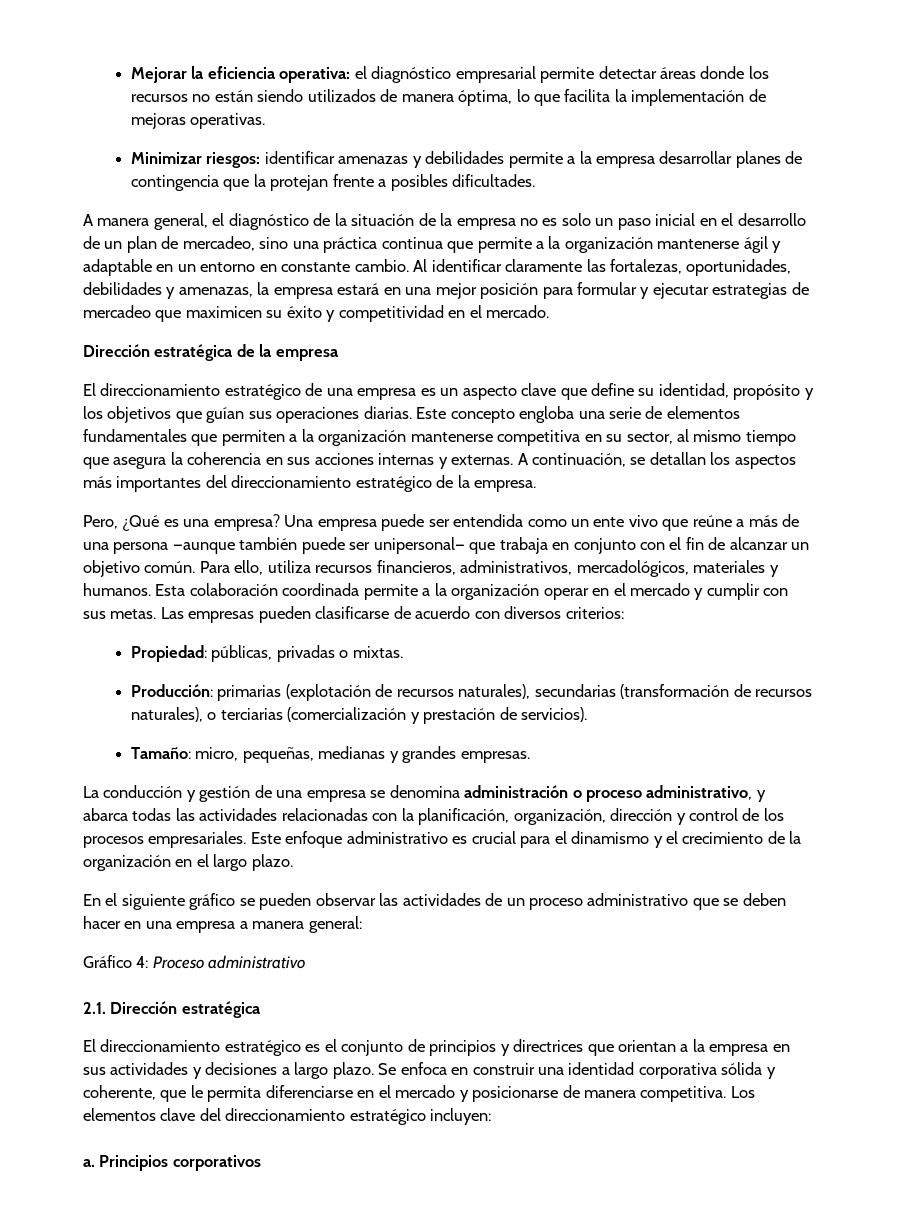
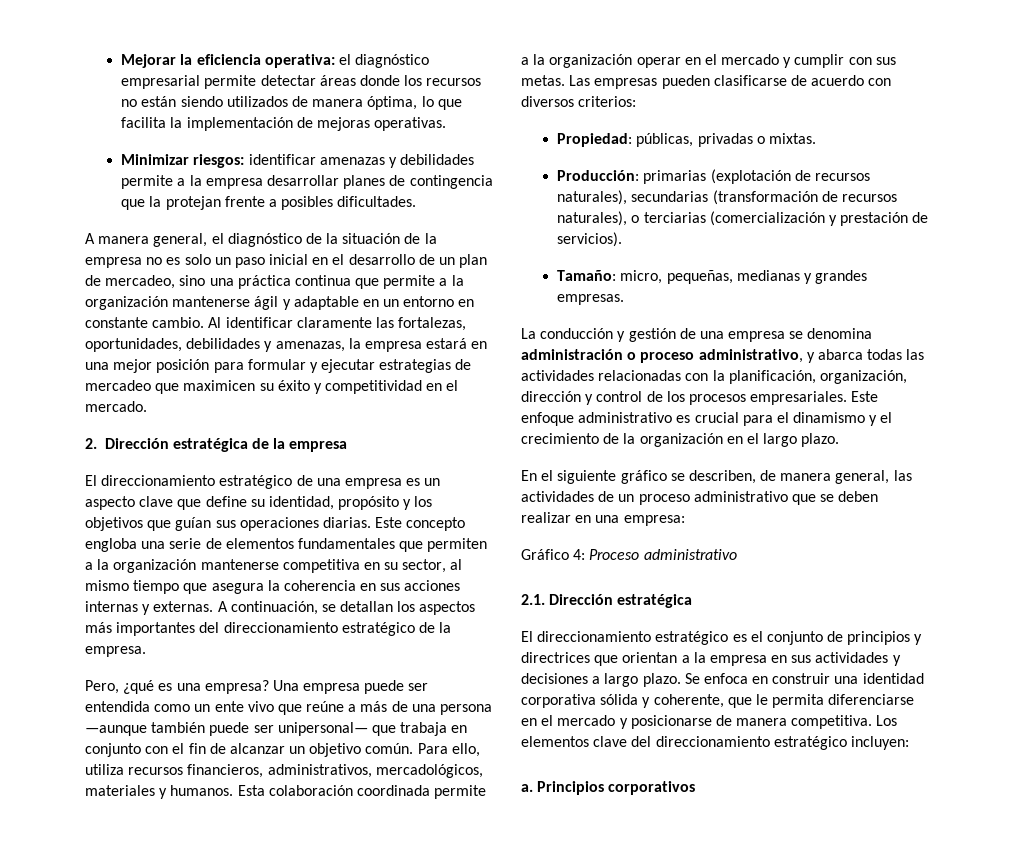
- Dirección estratégica de la empresa
+ 2. Dirección estratégica de la empresa
- Pero, ¿Qué es una empresa?
+ Pero, ¿qué es una empresa?
- En el siguiente gráfico se pueden observar las actividades de un proceso administrativo que se deben hacer en una empresa a manera general:
+ En el siguiente gráfico se describen, de manera general, las actividades de un proceso administrativo que se deben realizar en una empresa:

